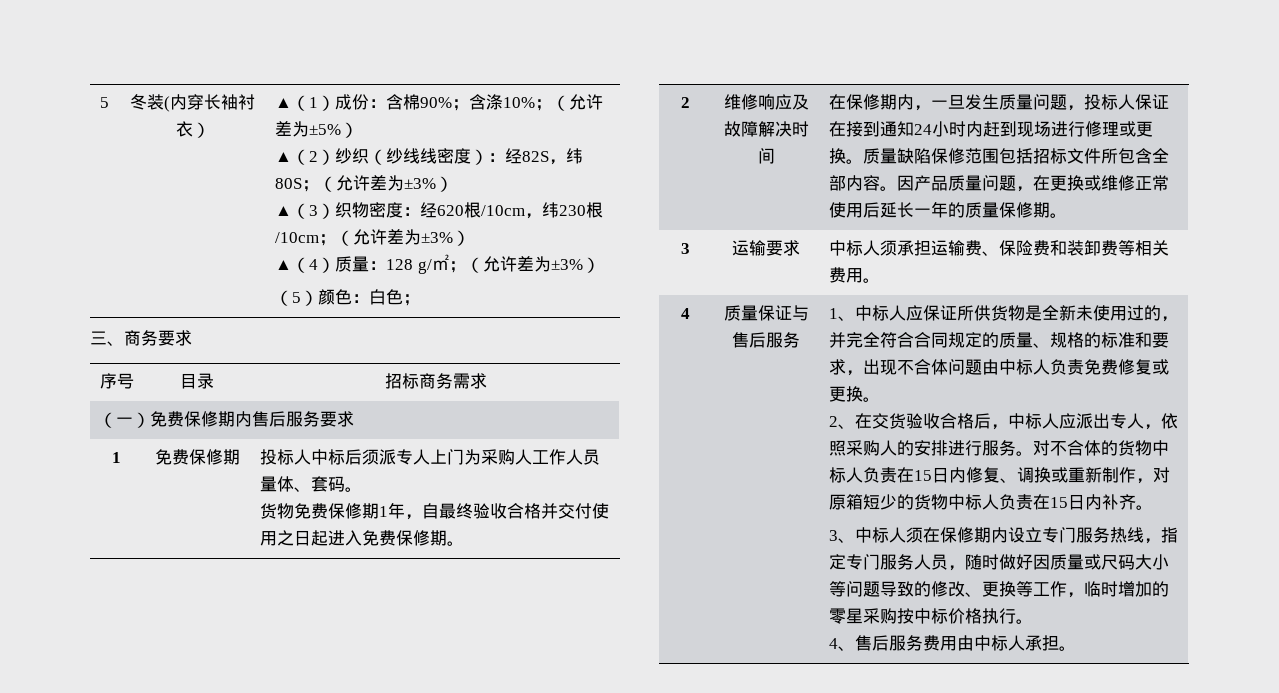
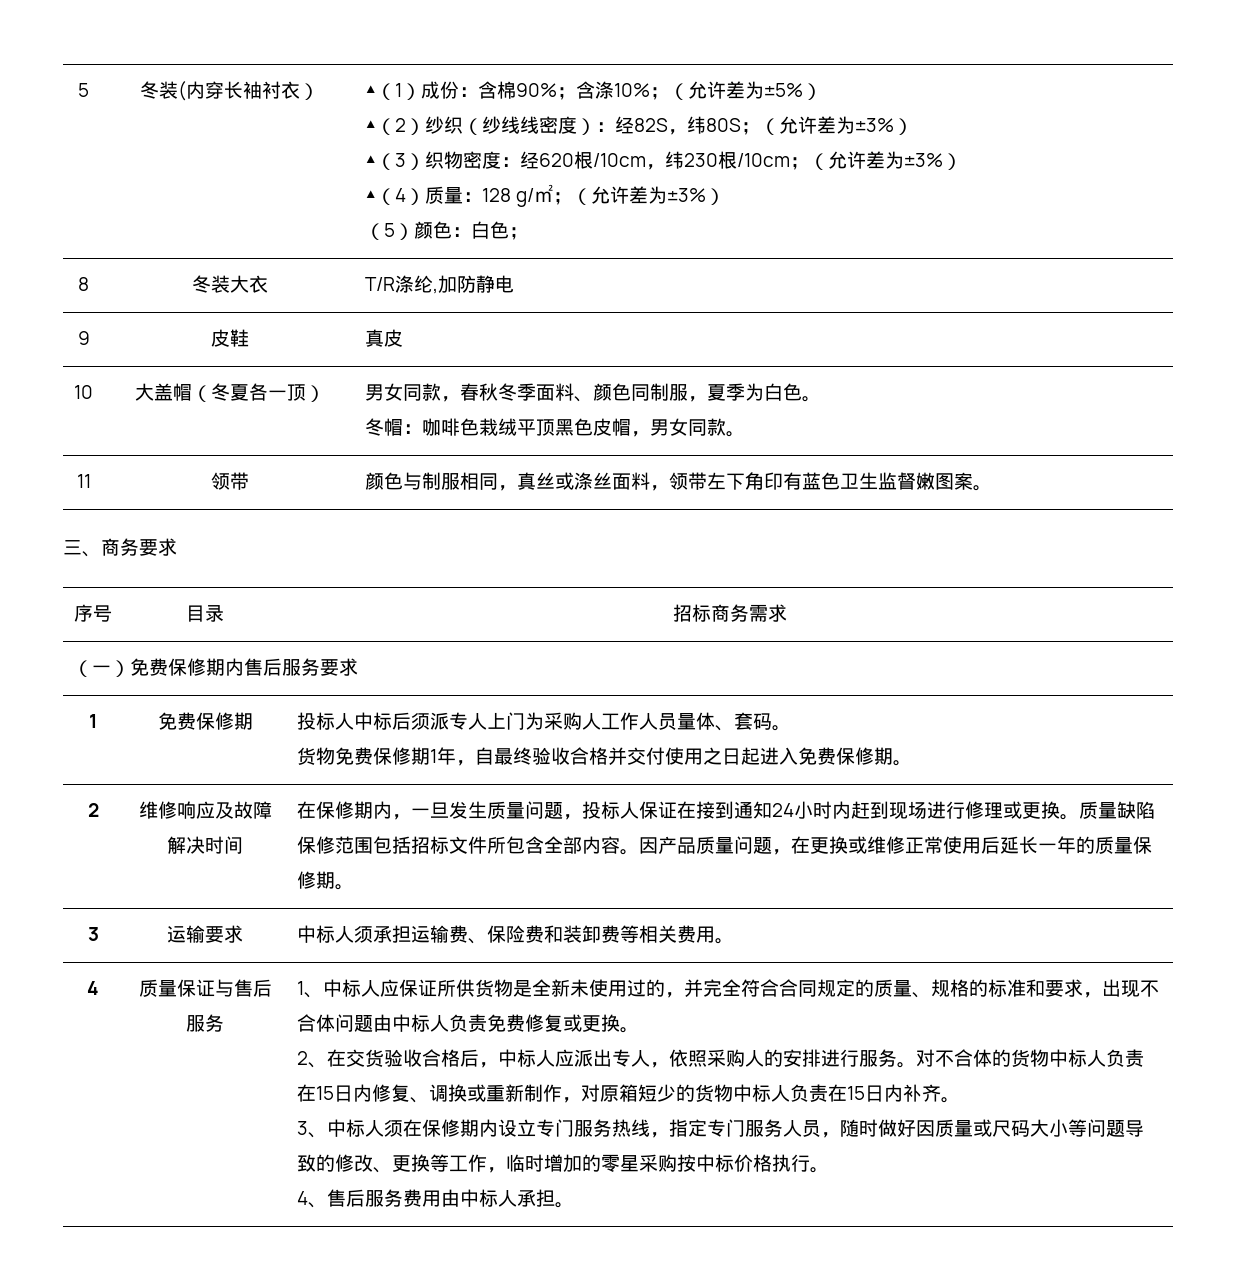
+ 8 | 冬装大衣 | T/R涤纶,加防静电
+ 9 | 皮鞋 | 真皮
+ 10 | 大盖帽（冬夏各一顶） | 男女同款，春秋冬季面料、颜色同制服，夏季为白色。
+ 冬帽：咖啡色栽绒平顶黑色皮帽，男女同款。
+ 11 | 领带 | 颜色与制服相同，真丝或涤丝面料，领带左下角印有蓝色卫生监督嫩图案。

